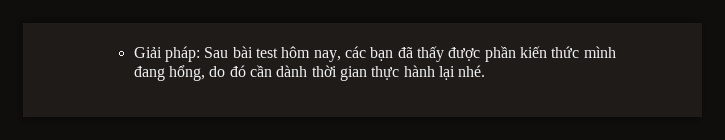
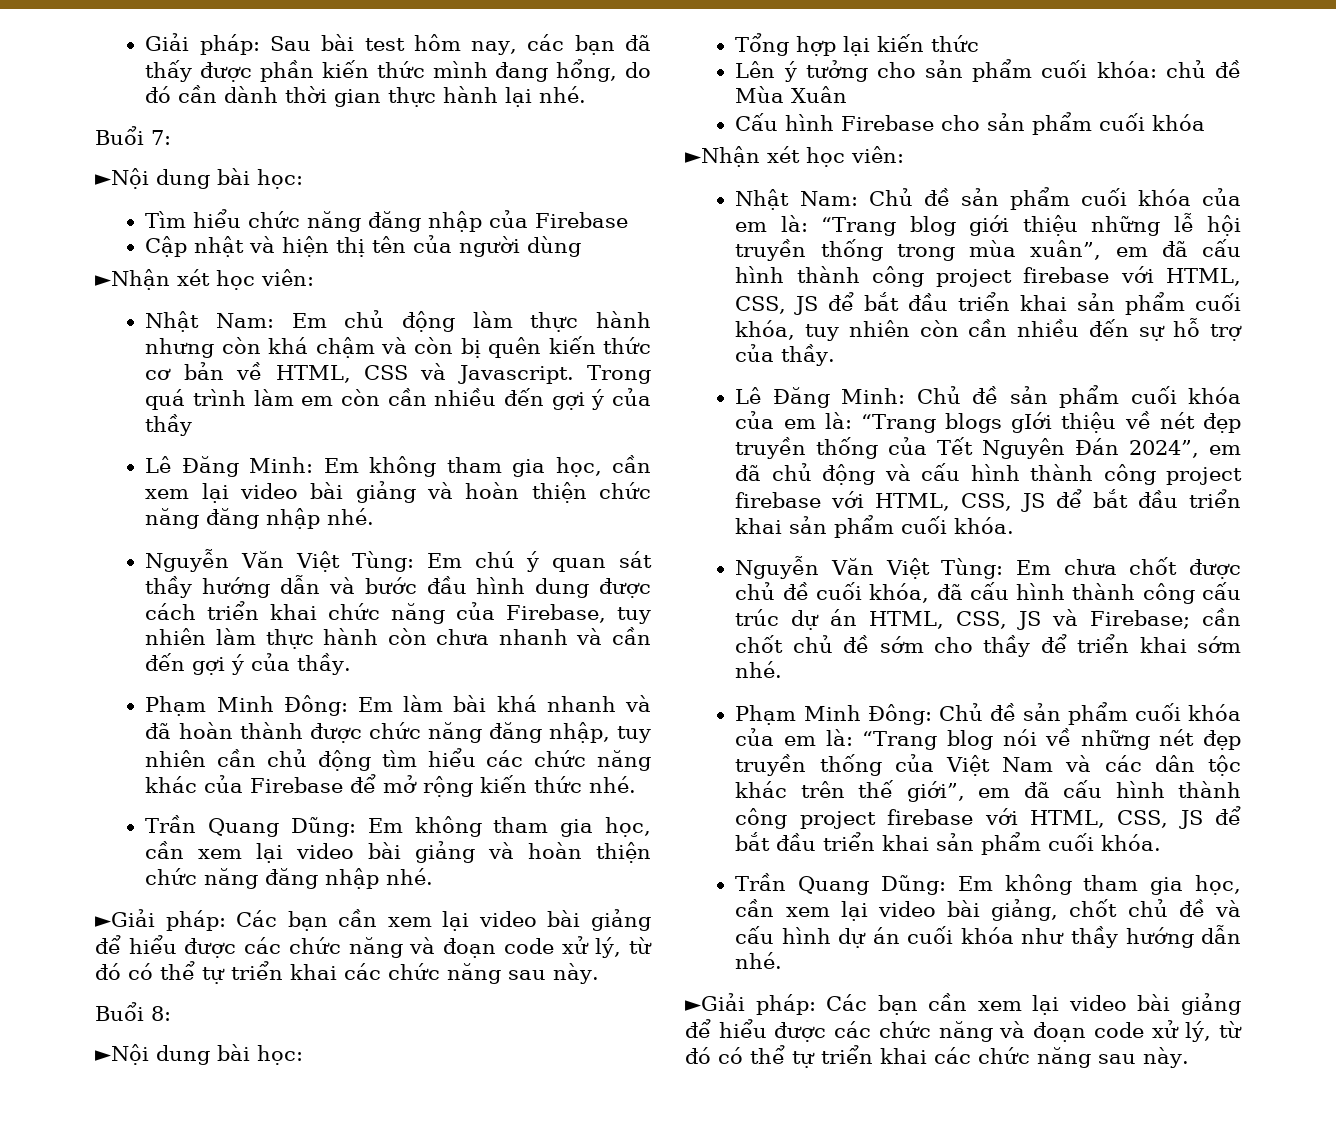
+ Buổi 7:
+ ►Nội dung bài học:
+ Tìm hiểu chức năng đăng nhập của Firebase
+ Cập nhật và hiện thị tên của người dùng
+ ►Nhận xét học viên:
+ Nhật Nam: Em chủ động làm thực hành nhưng còn khá chậm và còn bị quên kiến thức cơ bản về HTML, CSS và Javascript. Trong quá trình làm em còn cần nhiều đến gợi ý của thầy
+ Lê Đăng Minh: Em không tham gia học, cần xem lại video bài giảng và hoàn thiện chức năng đăng nhập nhé.
+ Nguyễn Văn Việt Tùng: Em chú ý quan sát thầy hướng dẫn và bước đầu hình dung được cách triển khai chức năng của Firebase, tuy nhiên làm thực hành còn chưa nhanh và cần đến gợi ý của thầy.
+ Phạm Minh Đông: Em làm bài khá nhanh và đã hoàn thành được chức năng đăng nhập, tuy nhiên cần chủ động tìm hiểu các chức năng khác của Firebase để mở rộng kiến thức nhé.
+ Trần Quang Dũng: Em không tham gia học, cần xem lại video bài giảng và hoàn thiện chức năng đăng nhập nhé.
+ ►Giải pháp: Các bạn cần xem lại video bài giảng để hiểu được các chức năng và đoạn code xử lý, từ đó có thể tự triển khai các chức năng sau này.
+ Buổi 8:
+ ►Nội dung bài học:
+ Tổng hợp lại kiến thức
+ Lên ý tưởng cho sản phẩm cuối khóa: chủ đề Mùa Xuân
+ Cấu hình Firebase cho sản phẩm cuối khóa
+ ►Nhận xét học viên:
+ Nhật Nam: Chủ đề sản phẩm cuối khóa của em là: “Trang blog giới thiệu những lễ hội truyền thống trong mùa xuân”, em đã cấu hình thành công project firebase với HTML, CSS, JS để bắt đầu triển khai sản phẩm cuối khóa, tuy nhiên còn cần nhiều đến sự hỗ trợ của thầy.
+ Lê Đăng Minh: Chủ đề sản phẩm cuối khóa của em là: “Trang blogs gIới thiệu về nét đẹp truyền thống của Tết Nguyên Đán 2024”, em đã chủ động và cấu hình thành công project firebase với HTML, CSS, JS để bắt đầu triển khai sản phẩm cuối khóa.
+ Nguyễn Văn Việt Tùng: Em chưa chốt được chủ đề cuối khóa, đã cấu hình thành công cấu trúc dự án HTML, CSS, JS và Firebase; cần chốt chủ đề sớm cho thầy để triển khai sớm nhé.
+ Phạm Minh Đông: Chủ đề sản phẩm cuối khóa của em là: “Trang blog nói về những nét đẹp truyền thống của Việt Nam và các dân tộc khác trên thế giới”, em đã cấu hình thành công project firebase với HTML, CSS, JS để bắt đầu triển khai sản phẩm cuối khóa.
+ Trần Quang Dũng: Em không tham gia học, cần xem lại video bài giảng, chốt chủ đề và cấu hình dự án cuối khóa như thầy hướng dẫn nhé.
+ ►Giải pháp: Các bạn cần xem lại video bài giảng để hiểu được các chức năng và đoạn code xử lý, từ đó có thể tự triển khai các chức năng sau này.

